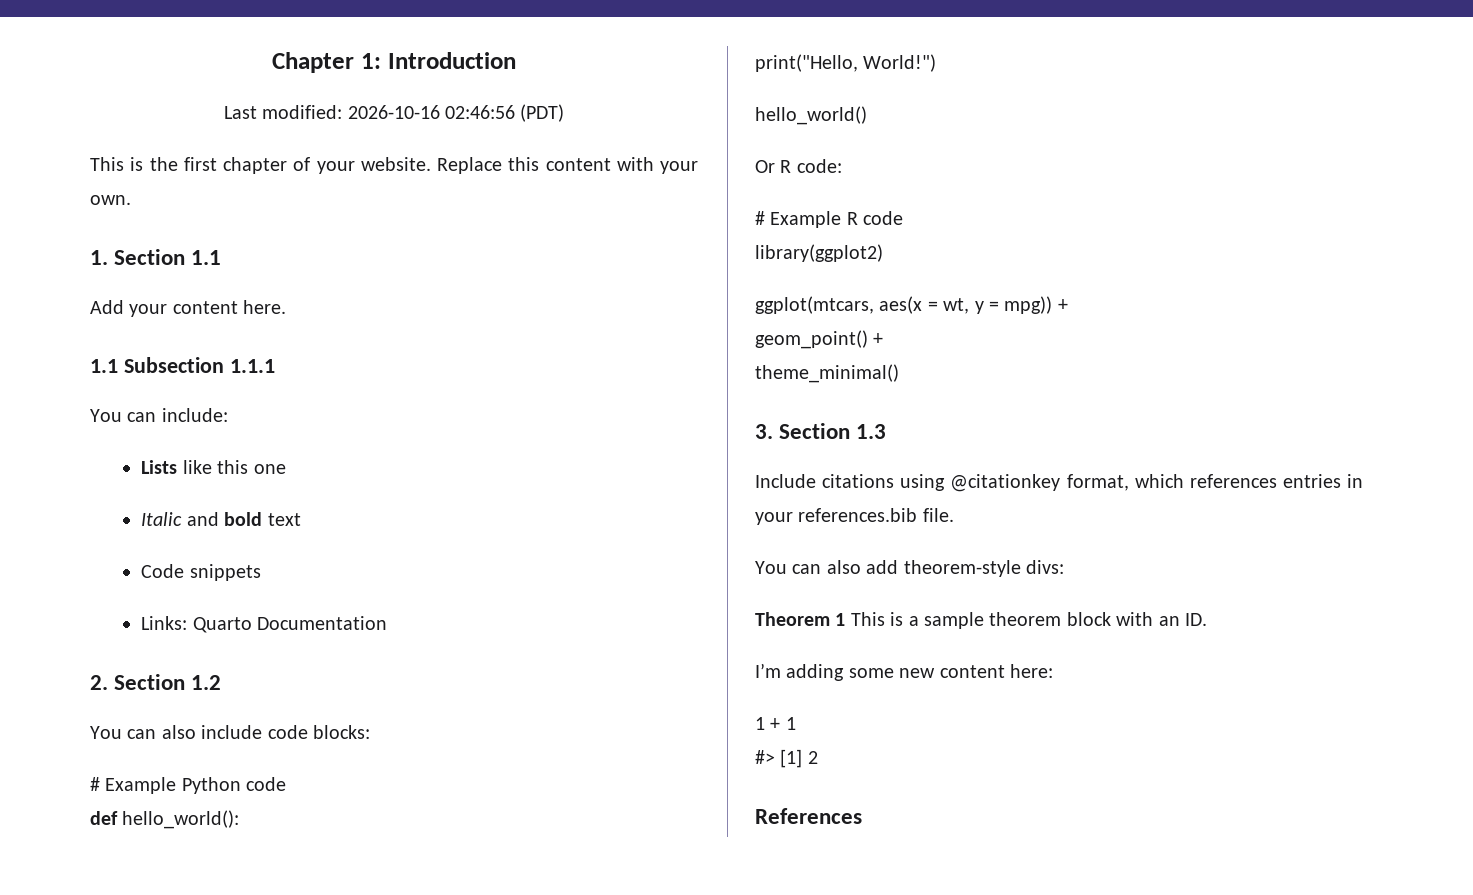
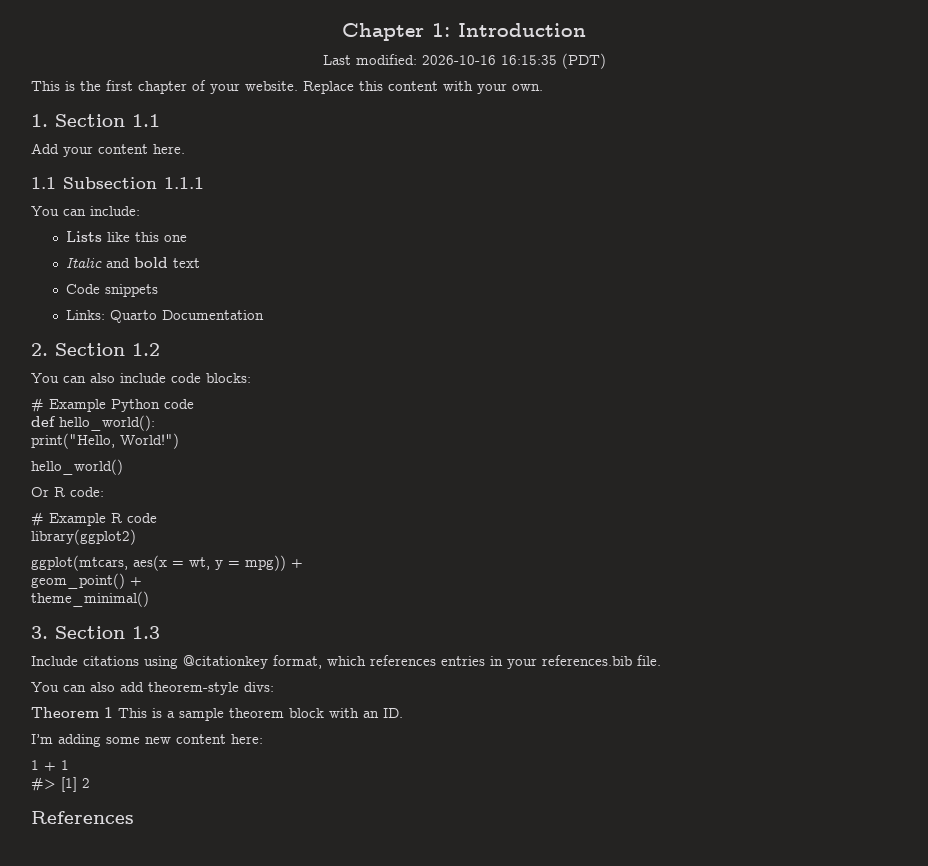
- Last modified: 2026-10-16 02:46:56 (PDT)
+ Last modified: 2026-10-16 16:15:35 (PDT)

